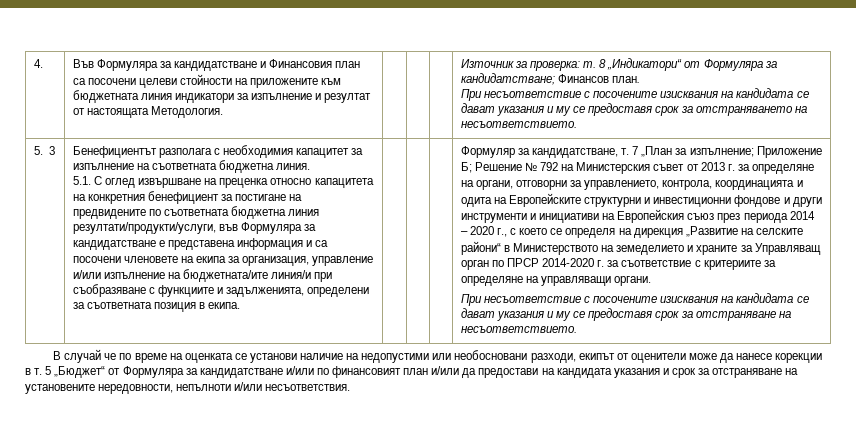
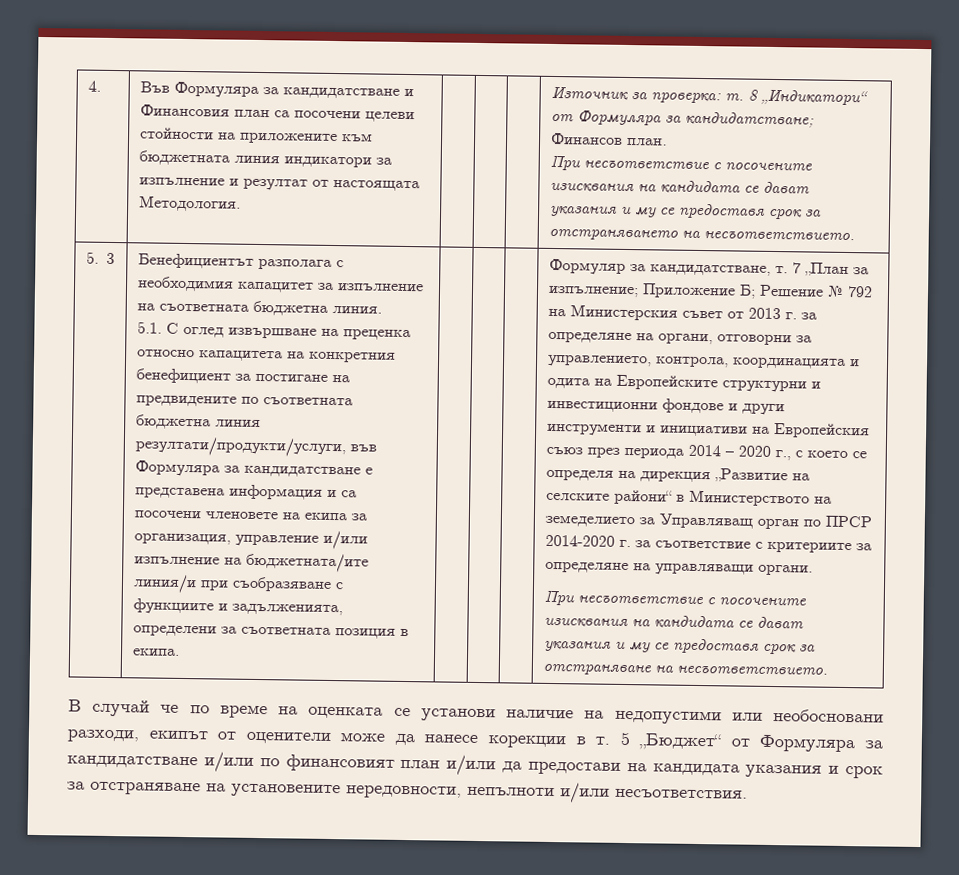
- Решение № 792 на Министерския съвет от 2013 г. за определяне на органи, отговорни за управлението, контрола, координацията и одита на Европейските структурни и инвестиционни фондове и други инструменти и инициативи на Европейския съюз през периода 2014 – 2020 г., с което се определя на дирекция „Развитие на селските райони“ в Министерството на земеделието и храните за Управляващ орган по ПРСР 2014-2020 г. за съответствие с критериите за определяне на управляващи органи.
+ Решение № 792 на Министерския съвет от 2013 г. за определяне на органи, отговорни за управлението, контрола, координацията и одита на Европейските структурни и инвестиционни фондове и други инструменти и инициативи на Европейския съюз през периода 2014 – 2020 г., с което се определя на дирекция „Развитие на селските райони“ в Министерството на земеделието за Управляващ орган по ПРСР 2014-2020 г. за съответствие с критериите за определяне на управляващи органи.

